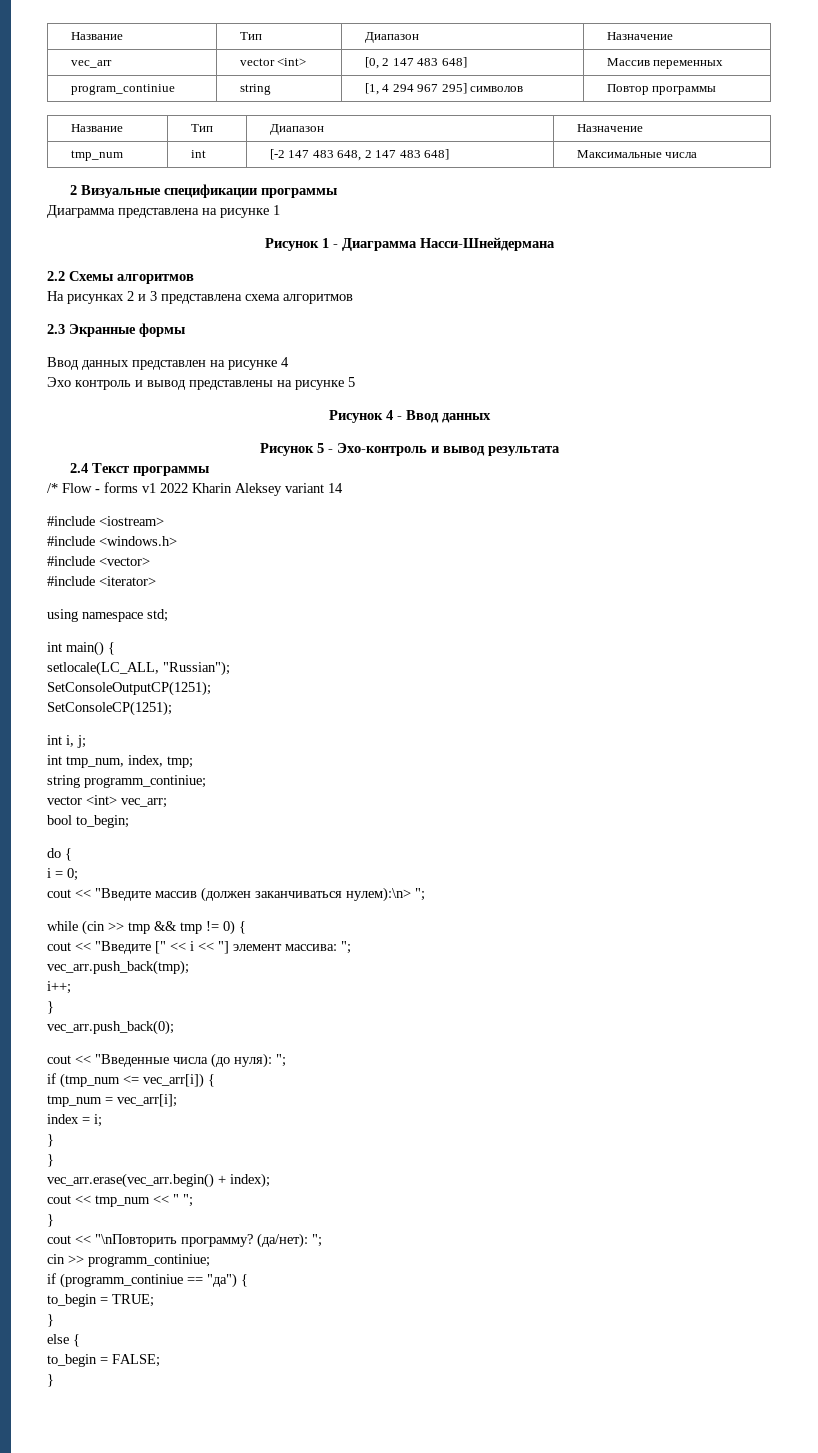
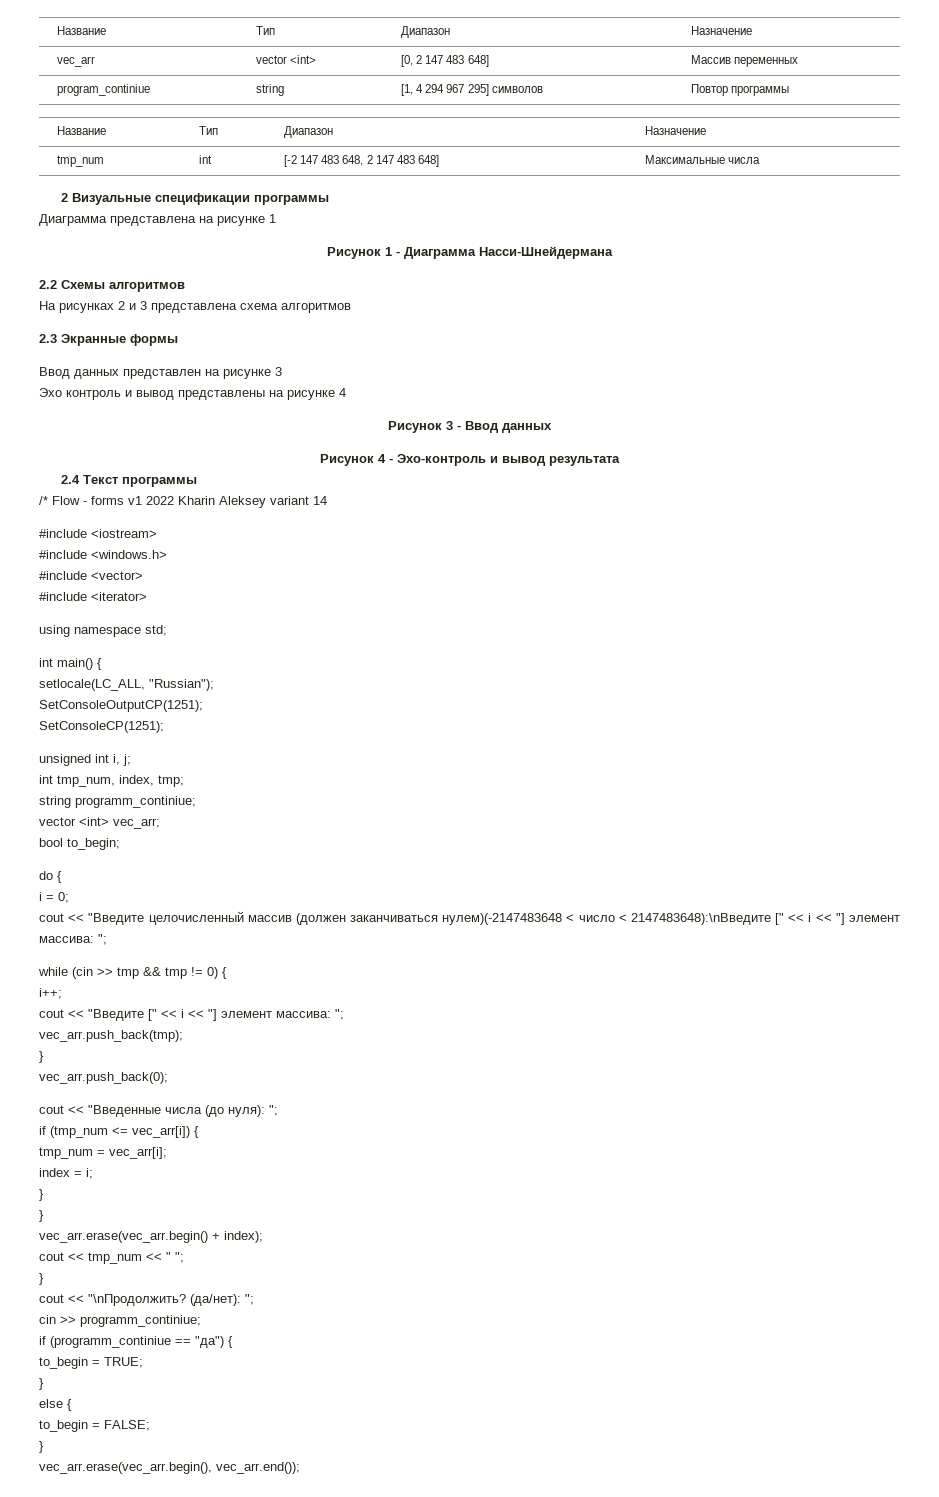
- Ввод данных представлен на рисунке 4
+ Ввод данных представлен на рисунке 3
- Эхо контроль и вывод представлены на рисунке 5
- Рисунок 4 - Ввод данных
+ Эхо контроль и вывод представлены на рисунке 4
+ Рисунок 3 - Ввод данных
- Рисунок 5 - Эхо-контроль и вывод результата
+ Рисунок 4 - Эхо-контроль и вывод результата
- int i, j;
+ unsigned int i, j;
- cout << "Введите массив (должен заканчиваться нулем):\n> ";
+ cout << "Введите целочисленный массив (должен заканчиваться нулем)(-2147483648 < число < 2147483648):\nВведите [" << i << "] элемент массива: ";
+ i++;
- i++;
- cout << "\nПовторить программу?
+ cout << "\nПродолжить?
+ vec_arr.erase(vec_arr.begin(), vec_arr.end());

